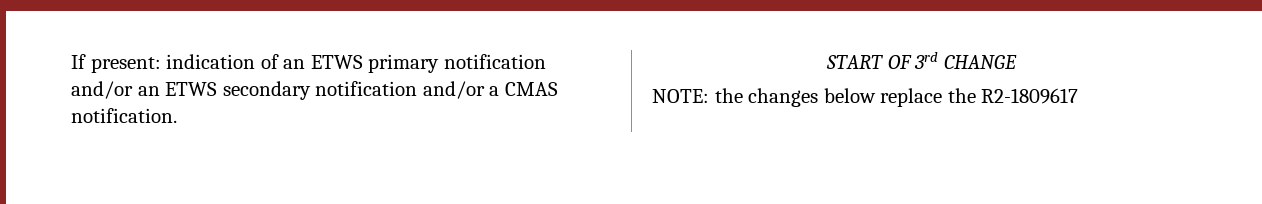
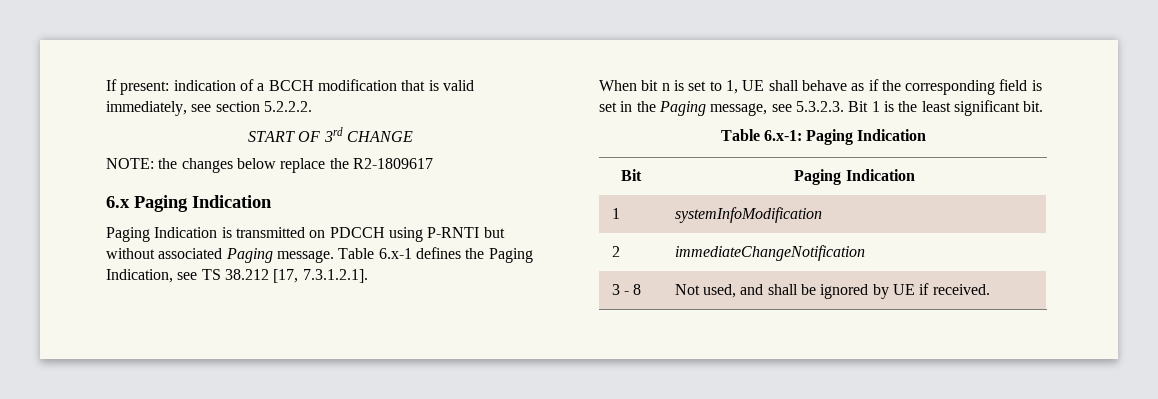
- If present: indication of an ETWS primary notification and/or an ETWS secondary notification and/or a CMAS notification.
+ If present: indication of a BCCH modification that is valid immediately, see section 5.2.2.2.
+ 6.x Paging Indication
+ Paging Indication is transmitted on PDCCH using P-RNTI but without associated Paging message. Table 6.x-1 defines the Paging Indication, see TS 38.212 [17, 7.3.1.2.1].
+ When bit n is set to 1, UE shall behave as if the corresponding field is set in the Paging message, see 5.3.2.3. Bit 1 is the least significant bit.
+ Table 6.x-1: Paging Indication
+ Bit | Paging Indication
+ 1 | systemInfoModification
+ 2 | immediateChangeNotification
+ 3 - 8 | Not used, and shall be ignored by UE if received.

